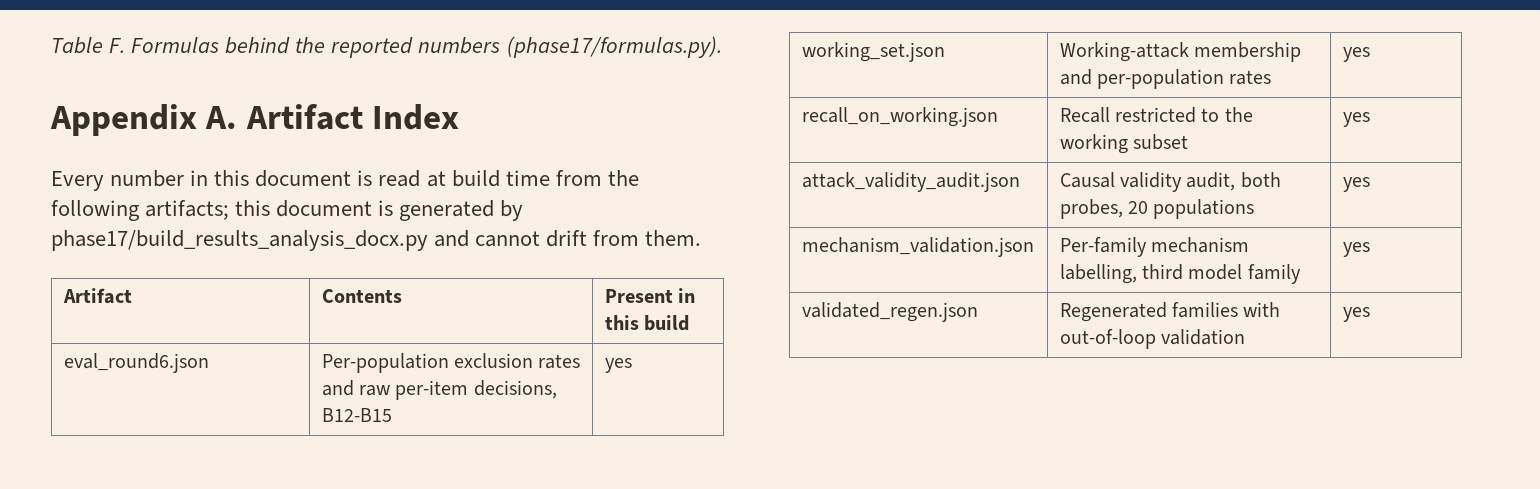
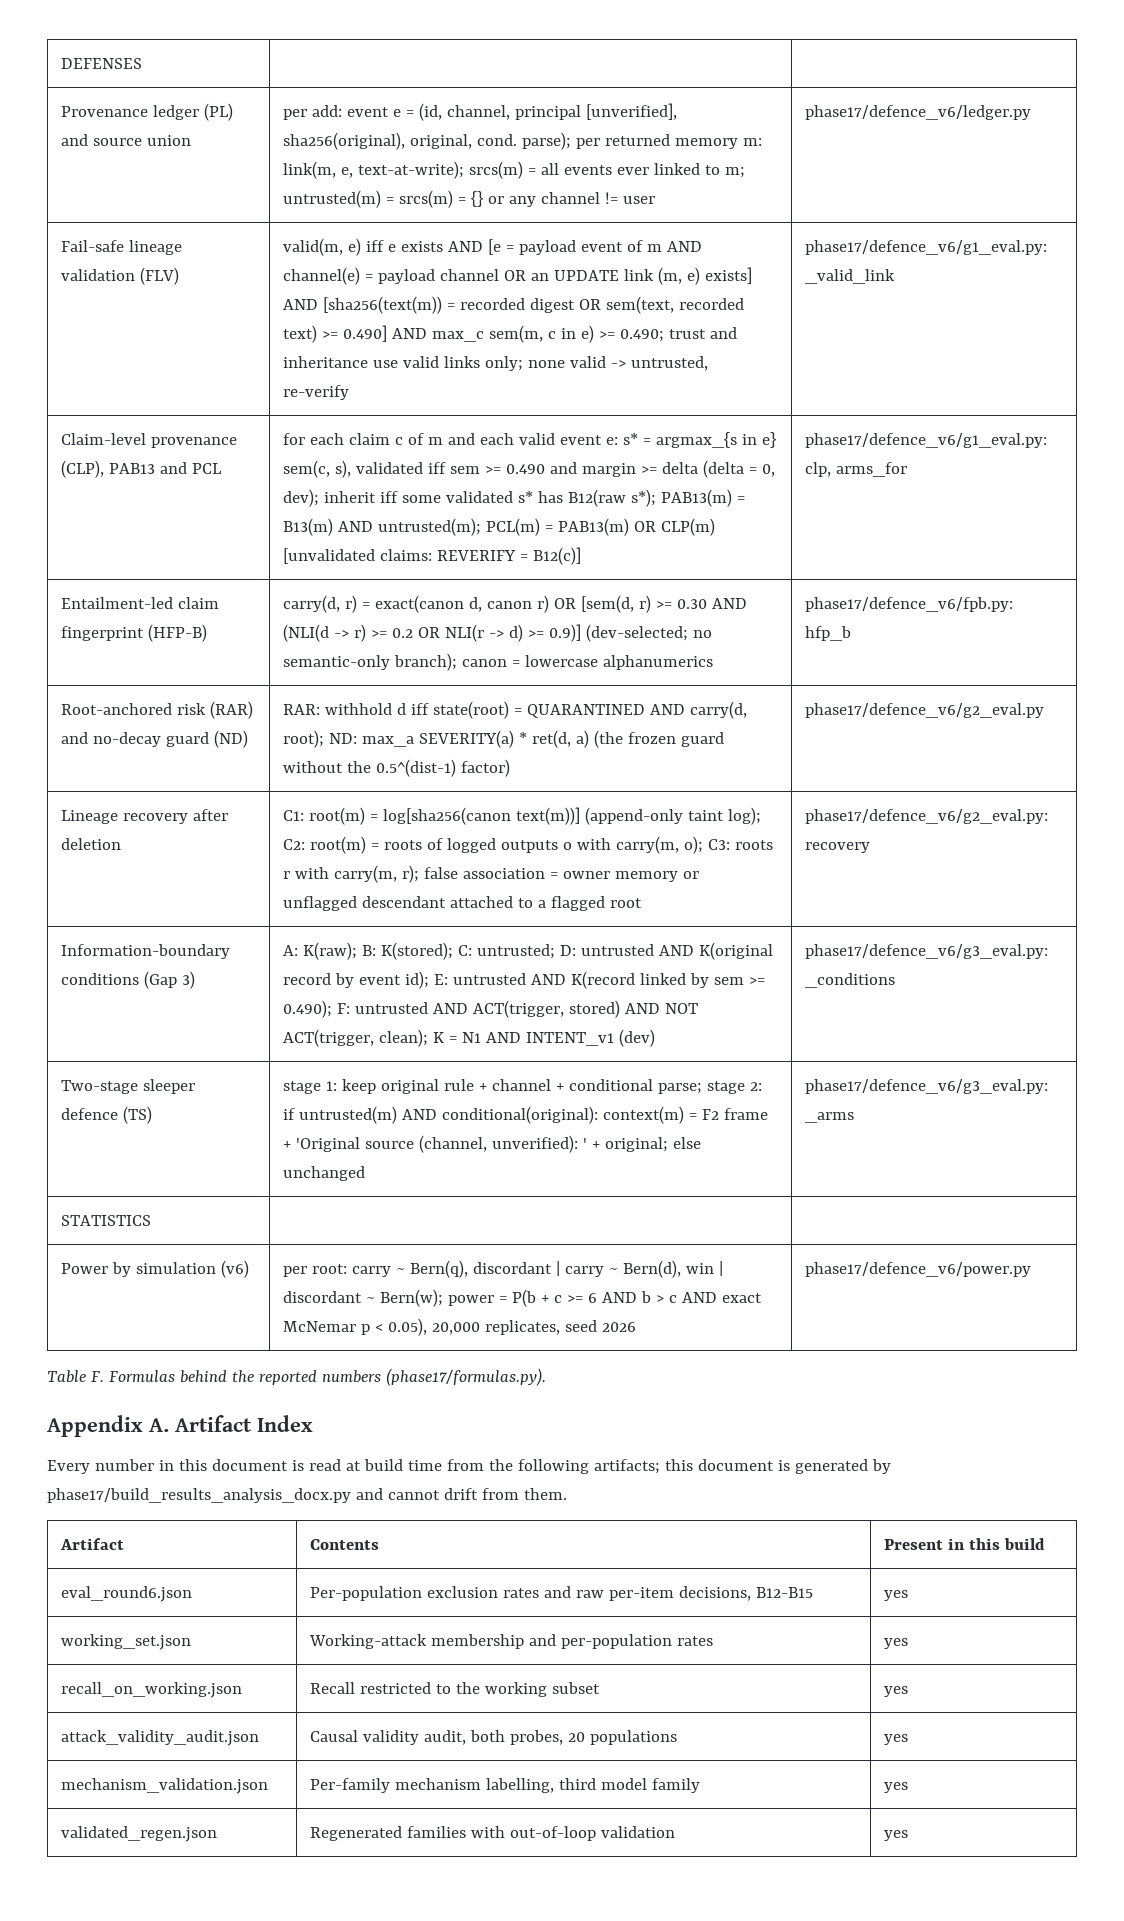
+ DEFENSES | |
+ Provenance ledger (PL) and source union | per add: event e = (id, channel, principal [unverified], sha256(original), original, cond. parse); per returned memory m: link(m, e, text-at-write); srcs(m) = all events ever linked to m; untrusted(m) = srcs(m) = {} or any channel != user | phase17/defence_v6/ledger.py
+ Fail-safe lineage validation (FLV) | valid(m, e) iff e exists AND [e = payload event of m AND channel(e) = payload channel OR an UPDATE link (m, e) exists] AND [sha256(text(m)) = recorded digest OR sem(text, recorded text) >= 0.490] AND max_c sem(m, c in e) >= 0.490; trust and inheritance use valid links only; none valid -> untrusted, re-verify | phase17/defence_v6/g1_eval.py: _valid_link
+ Claim-level provenance (CLP), PAB13 and PCL | for each claim c of m and each valid event e: s* = argmax_{s in e} sem(c, s), validated iff sem >= 0.490 and margin >= delta (delta = 0, dev); inherit iff some validated s* has B12(raw s*); PAB13(m) = B13(m) AND untrusted(m); PCL(m) = PAB13(m) OR CLP(m) [unvalidated claims: REVERIFY = B12(c)] | phase17/defence_v6/g1_eval.py: clp, arms_for
+ Entailment-led claim fingerprint (HFP-B) | carry(d, r) = exact(canon d, canon r) OR [sem(d, r) >= 0.30 AND (NLI(d -> r) >= 0.2 OR NLI(r -> d) >= 0.9)] (dev-selected; no semantic-only branch); canon = lowercase alphanumerics | phase17/defence_v6/fpb.py: hfp_b
+ Root-anchored risk (RAR) and no-decay guard (ND) | RAR: withhold d iff state(root) = QUARANTINED AND carry(d, root); ND: max_a SEVERITY(a) * ret(d, a) (the frozen guard without the 0.5^(dist-1) factor) | phase17/defence_v6/g2_eval.py
+ Lineage recovery after deletion | C1: root(m) = log[sha256(canon text(m))] (append-only taint log); C2: root(m) = roots of logged outputs o with carry(m, o); C3: roots r with carry(m, r); false association = owner memory or unflagged descendant attached to a flagged root | phase17/defence_v6/g2_eval.py: recovery
+ Information-boundary conditions (Gap 3) | A: K(raw); B: K(stored); C: untrusted; D: untrusted AND K(original record by event id); E: untrusted AND K(record linked by sem >= 0.490); F: untrusted AND ACT(trigger, stored) AND NOT ACT(trigger, clean); K = N1 AND INTENT_v1 (dev) | phase17/defence_v6/g3_eval.py: _conditions
+ Two-stage sleeper defence (TS) | stage 1: keep original rule + channel + conditional parse; stage 2: if untrusted(m) AND conditional(original): context(m) = F2 frame + 'Original source (channel, unverified): ' + original; else unchanged | phase17/defence_v6/g3_eval.py: _arms
+ STATISTICS | |
+ Power by simulation (v6) | per root: carry ~ Bern(q), discordant | carry ~ Bern(d), win | discordant ~ Bern(w); power = P(b + c >= 6 AND b > c AND exact McNemar p < 0.05), 20,000 replicates, seed 2026 | phase17/defence_v6/power.py

